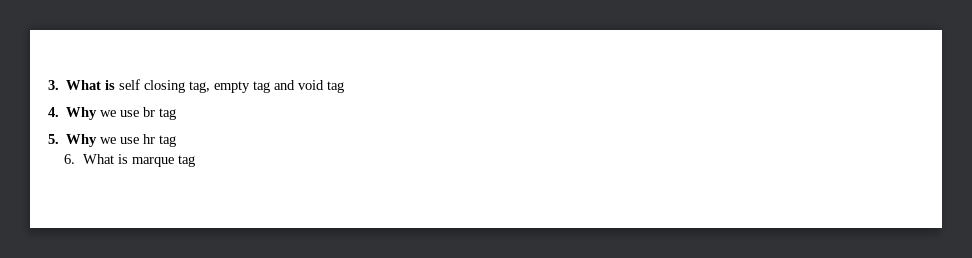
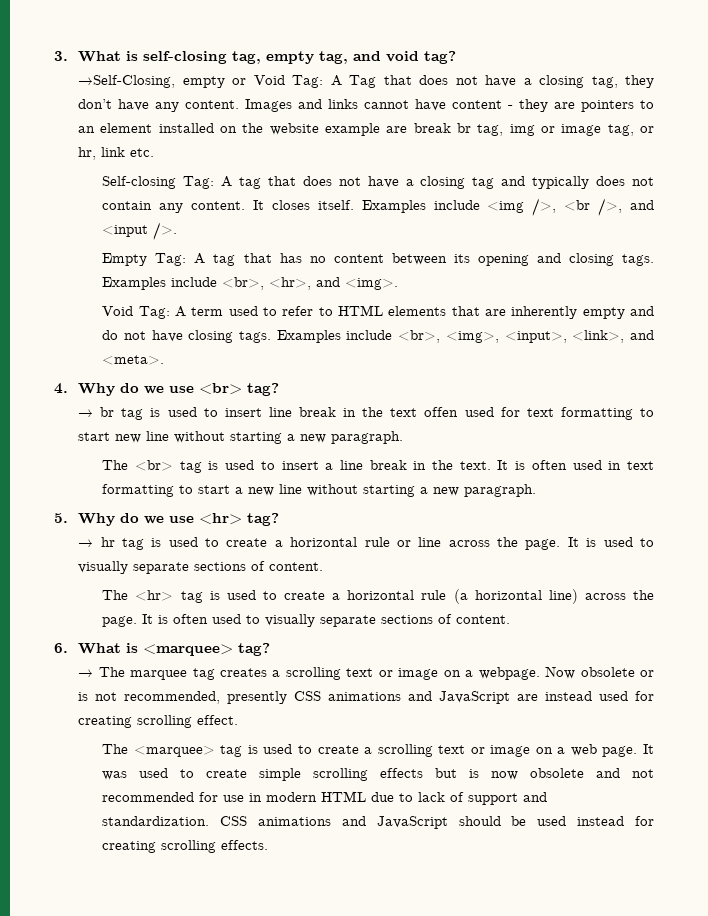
- 3. What is self closing tag, empty tag and void tag
+ 3. What is self-closing tag, empty tag, and void tag?
+ →Self-Closing, empty or Void Tag: A Tag that does not have a closing tag, they don’t have any content. Images and links cannot have content - they are pointers to an element installed on the website example are break br tag, img or image tag, or hr, link etc.
+ Self-closing Tag: A tag that does not have a closing tag and typically does not contain any content. It closes itself. Examples include <img />, <br />, and <input />.
+ Empty Tag: A tag that has no content between its opening and closing tags. Examples include <br>, <hr>, and <img>.
+ Void Tag: A term used to refer to HTML elements that are inherently empty and do not have closing tags. Examples include <br>, <img>, <input>, <link>, and <meta>.
- 4. Why we use br tag
+ 4. Why do we use <br> tag?
+ → br tag is used to insert line break in the text offen used for text formatting to start new line without starting a new paragraph.
+ The <br> tag is used to insert a line break in the text. It is often used in text formatting to start a new line without starting a new paragraph.
- 5. Why we use hr tag
- 6. What is marque tag
+ 5. Why do we use <hr> tag?
+ → hr tag is used to create a horizontal rule or line across the page. It is used to visually separate sections of content.
+ The <hr> tag is used to create a horizontal rule (a horizontal line) across the page. It is often used to visually separate sections of content.
+ 6. What is <marquee> tag?
+ → The marquee tag creates a scrolling text or image on a webpage. Now obsolete or is not recommended, presently CSS animations and JavaScript are instead used for creating scrolling effect.
+ The <marquee> tag is used to create a scrolling text or image on a web page. It was used to create simple scrolling effects but is now obsolete and not recommended for use in modern HTML due to lack of support and standardization. CSS animations and JavaScript should be used instead for creating scrolling effects.

